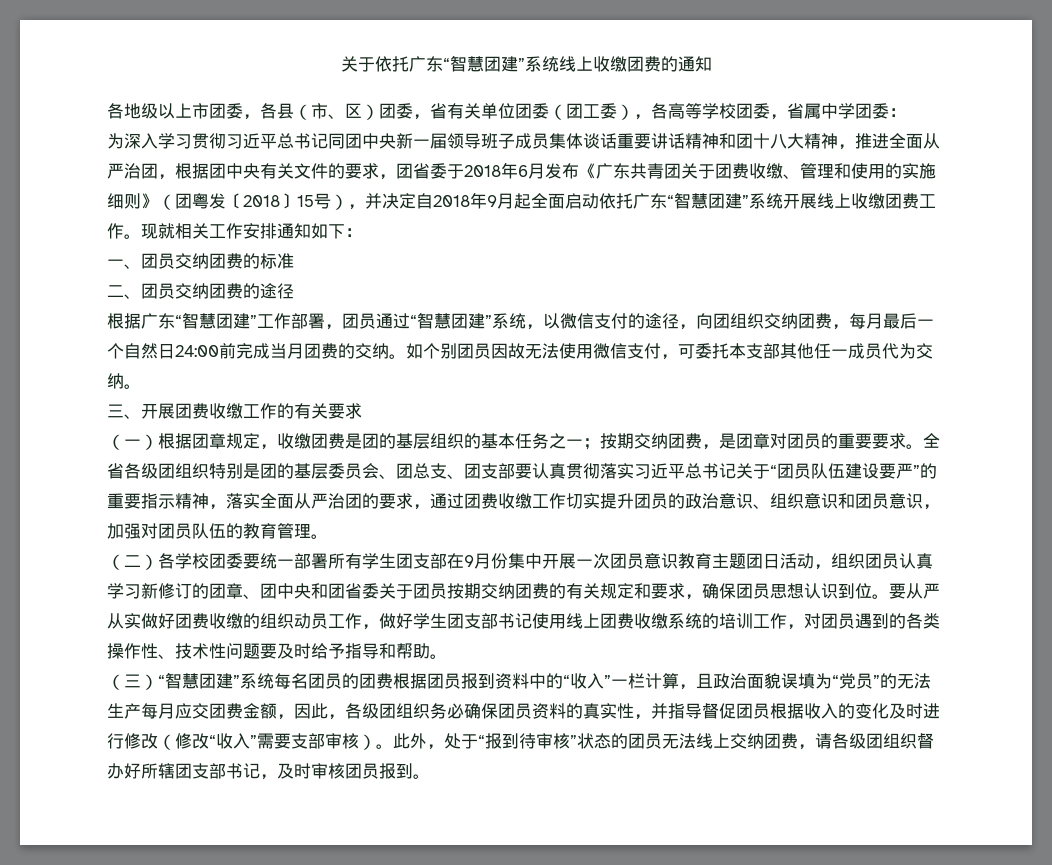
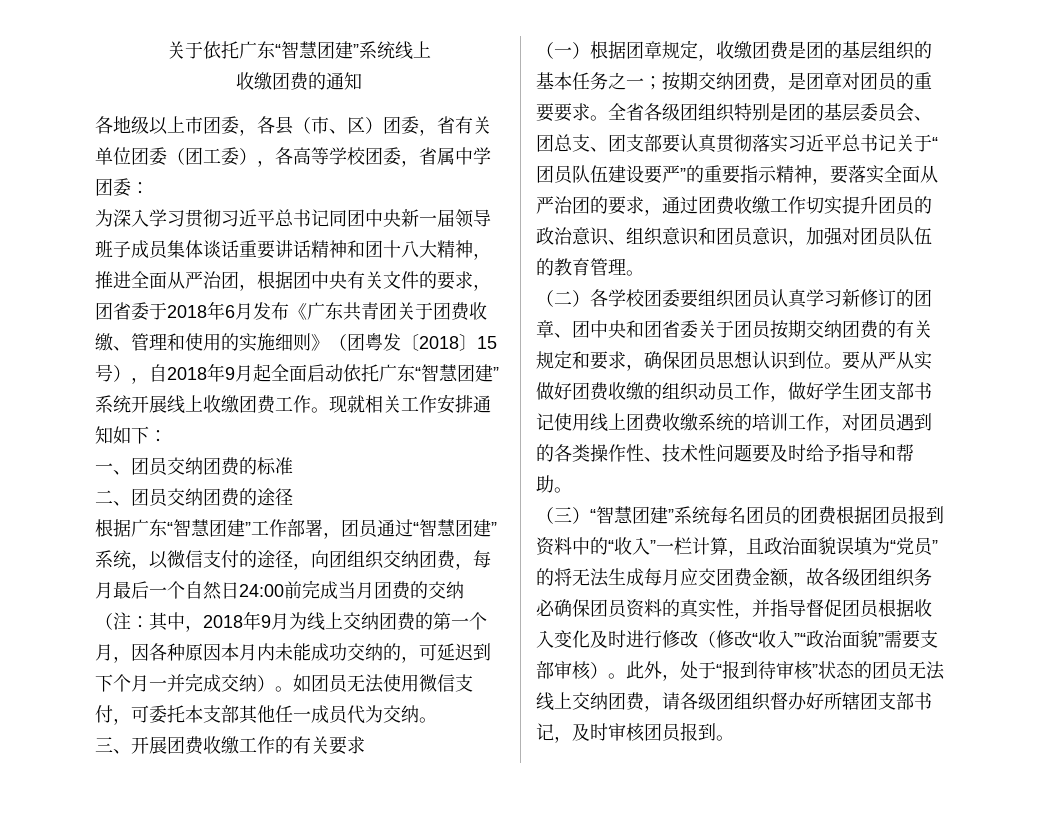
- 关于依托广东“智慧团建”系统线上收缴团费的通知
+ 关于依托广东“智慧团建”系统线上
+ 收缴团费的通知
- 为深入学习贯彻习近平总书记同团中央新一届领导班子成员集体谈话重要讲话精神和团十八大精神，推进全面从严治团，根据团中央有关文件的要求，团省委于2018年6月发布《广东共青团关于团费收缴、管理和使用的实施细则》（团粤发〔2018〕15号），并决定自2018年9月起全面启动依托广东“智慧团建”系统开展线上收缴团费工作。
+ 为深入学习贯彻习近平总书记同团中央新一届领导班子成员集体谈话重要讲话精神和团十八大精神，推进全面从严治团，根据团中央有关文件的要求，团省委于2018年6月发布《广东共青团关于团费收缴、管理和使用的实施细则》（团粤发〔2018〕15号），自2018年9月起全面启动依托广东“智慧团建”系统开展线上收缴团费工作。
- 根据广东“智慧团建”工作部署，团员通过“智慧团建”系统，以微信支付的途径，向团组织交纳团费，每月最后一个自然日24:00前完成当月团费的交纳。如个别团员因故无法使用微信支付，可委托本支部其他任一成员代为交纳。
+ 根据广东“智慧团建”工作部署，团员通过“智慧团建”系统，以微信支付的途径，向团组织交纳团费，每月最后一个自然日24:00前完成当月团费的交纳（注：其中，2018年9月为线上交纳团费的第一个月，因各种原因本月内未能成功交纳的，可延迟到下个月一并完成交纳）。如团员无法使用微信支付，可委托本支部其他任一成员代为交纳。
- 全省各级团组织特别是团的基层委员会、团总支、团支部要认真贯彻落实习近平总书记关于“团员队伍建设要严”的重要指示精神，落实全面从严治团的要求，通过团费收缴工作切实提升团员的政治意识、组织意识和团员意识，加强对团员队伍的教育管理。
+ 全省各级团组织特别是团的基层委员会、团总支、团支部要认真贯彻落实习近平总书记关于“团员队伍建设要严”的重要指示精神，要落实全面从严治团的要求，通过团费收缴工作切实提升团员的政治意识、组织意识和团员意识，加强对团员队伍的教育管理。
- （二）各学校团委要统一部署所有学生团支部在9月份集中开展一次团员意识教育主题团日活动，组织团员认真学习新修订的团章、团中央和团省委关于团员按期交纳团费的有关规定和要求，确保团员思想认识到位。
+ （二）各学校团委要组织团员认真学习新修订的团章、团中央和团省委关于团员按期交纳团费的有关规定和要求，确保团员思想认识到位。
- （三）“智慧团建”系统每名团员的团费根据团员报到资料中的“收入”一栏计算，且政治面貌误填为“党员”的无法生产每月应交团费金额，因此，各级团组织务必确保团员资料的真实性，并指导督促团员根据收入的变化及时进行修改（修改“收入”需要支部审核）。
+ （三）“智慧团建”系统每名团员的团费根据团员报到资料中的“收入”一栏计算，且政治面貌误填为“党员”的将无法生成每月应交团费金额，故各级团组织务必确保团员资料的真实性，并指导督促团员根据收入变化及时进行修改（修改“收入”“政治面貌”需要支部审核）。

